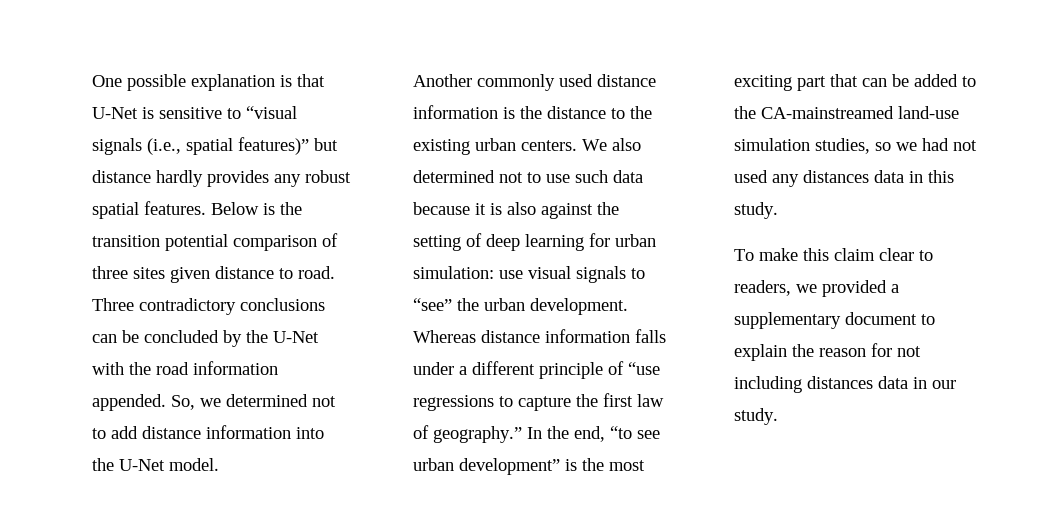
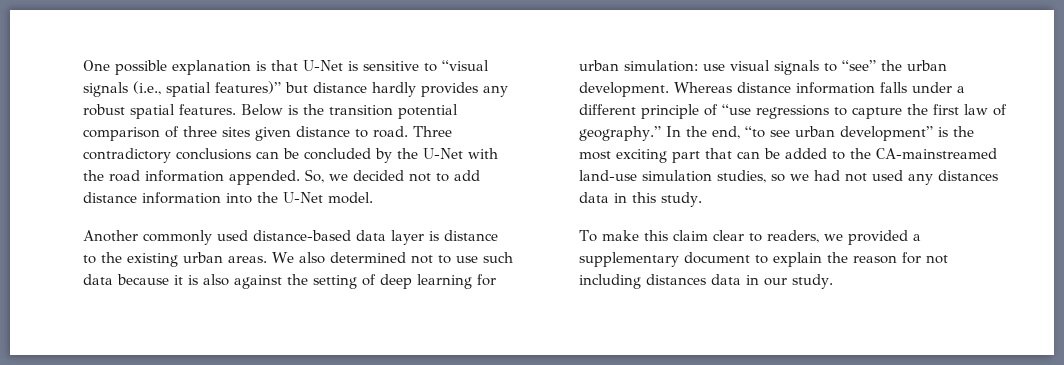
- So, we determined not to add distance information into the U-Net model.
+ So, we decided not to add distance information into the U-Net model.
- Another commonly used distance information is the distance to the existing urban centers.
+ Another commonly used distance-based data layer is distance to the existing urban areas.

